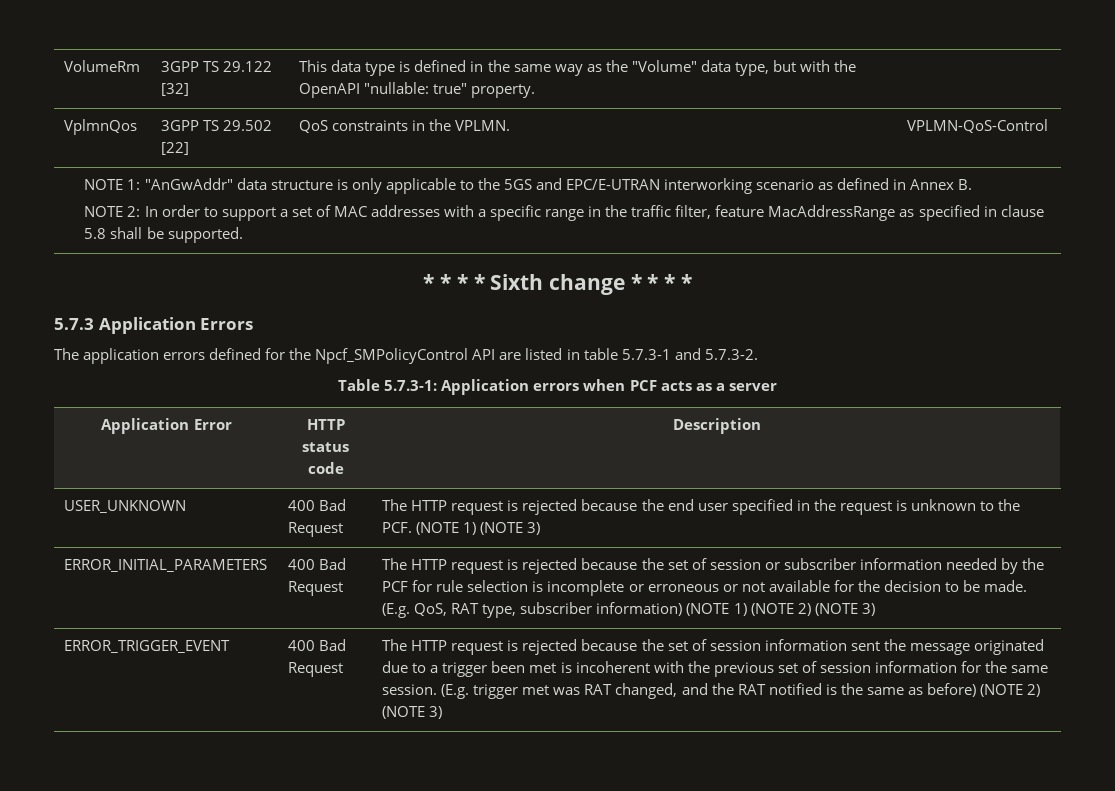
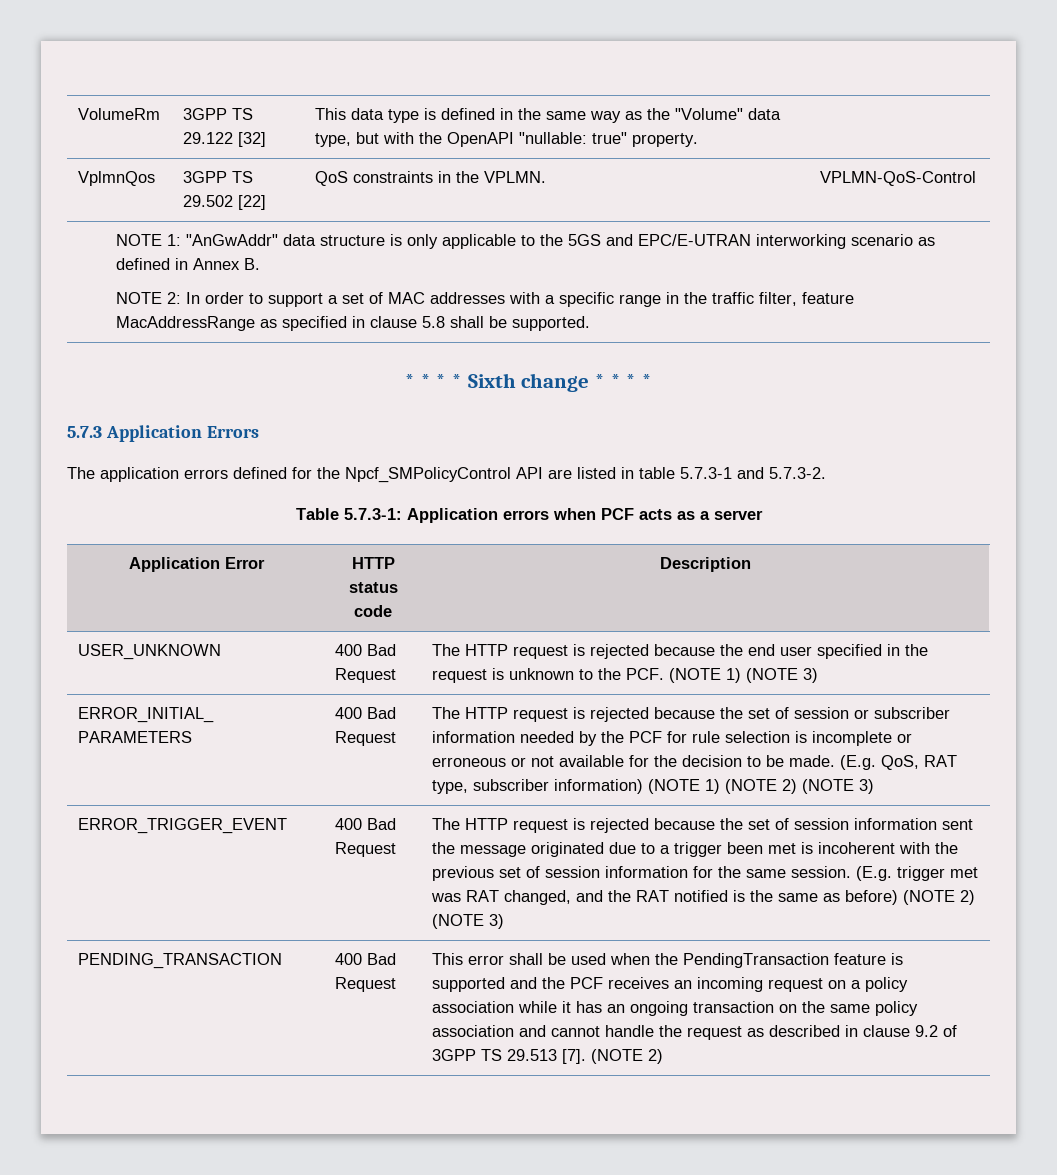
+ PENDING_TRANSACTION | 400 Bad Request | This error shall be used when the PendingTransaction feature is supported and the PCF receives an incoming request on a policy association while it has an ongoing transaction on the same policy association and cannot handle the request as described in clause 9.2 of 3GPP TS 29.513 [7]. (NOTE 2)

